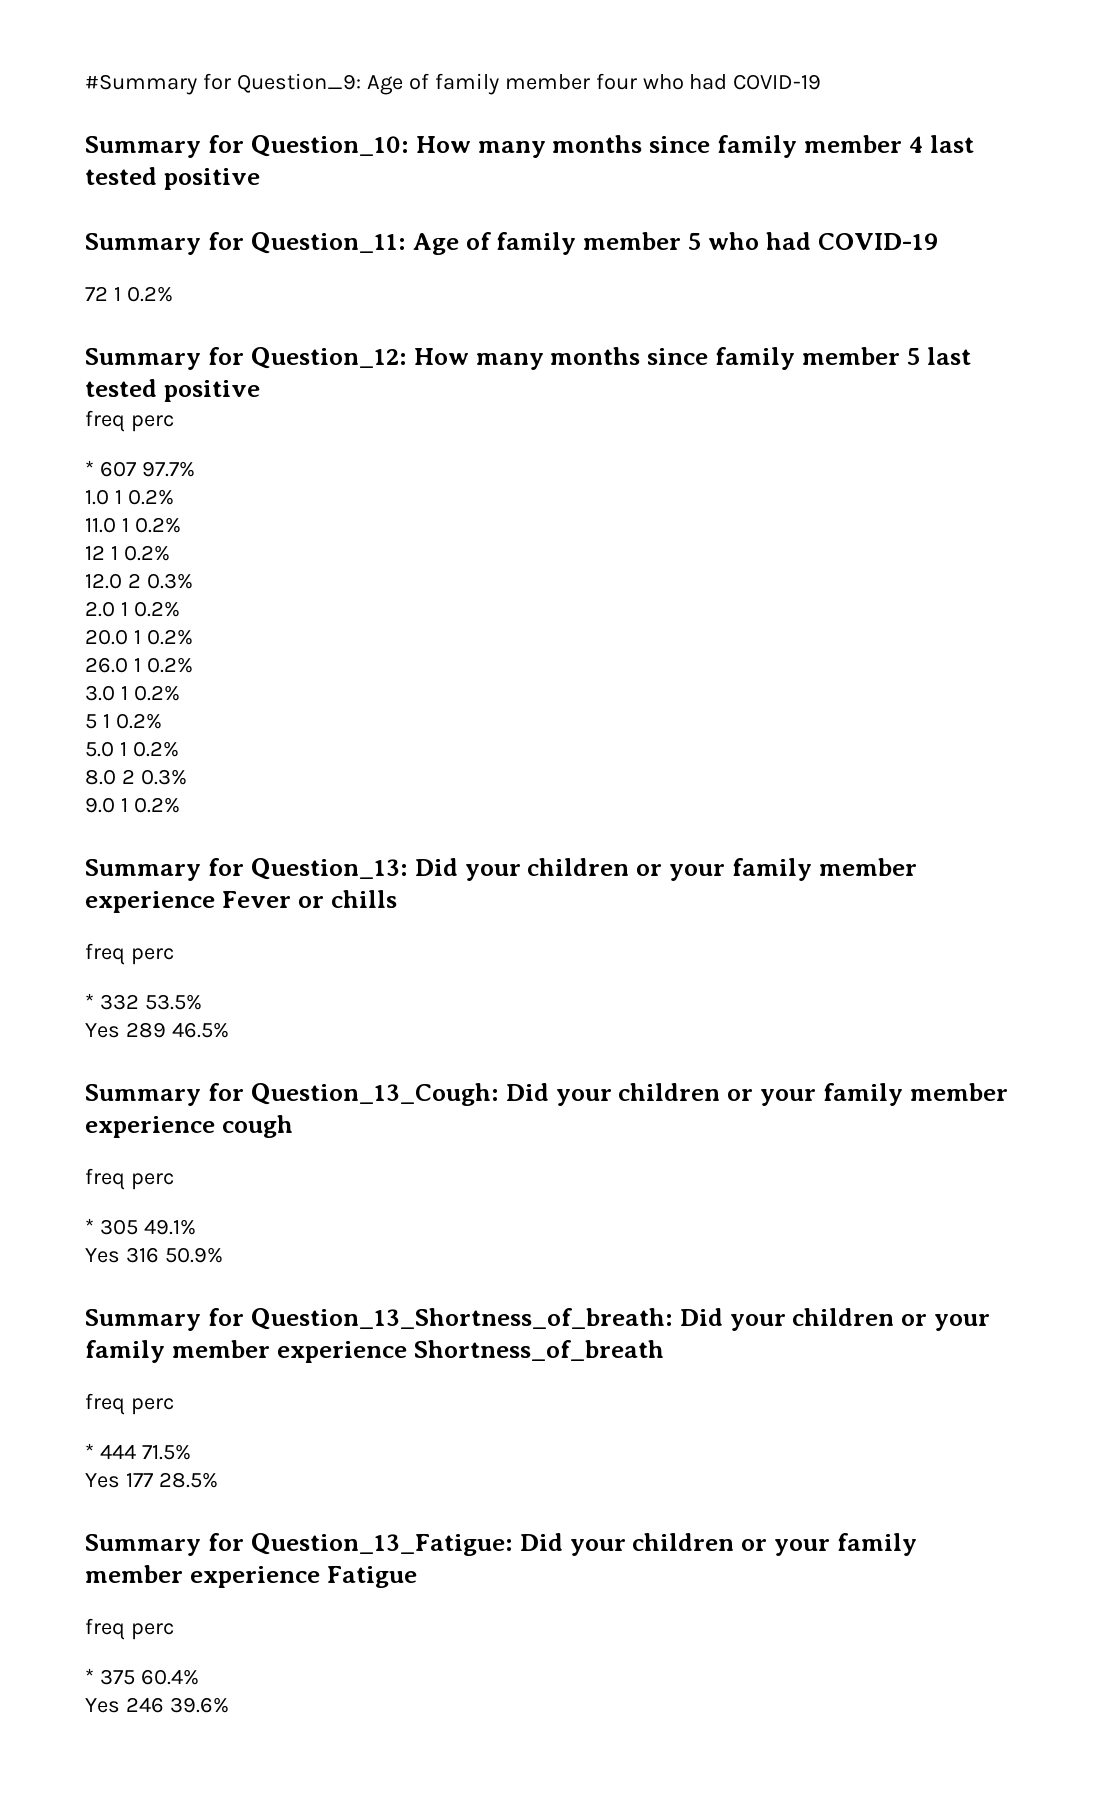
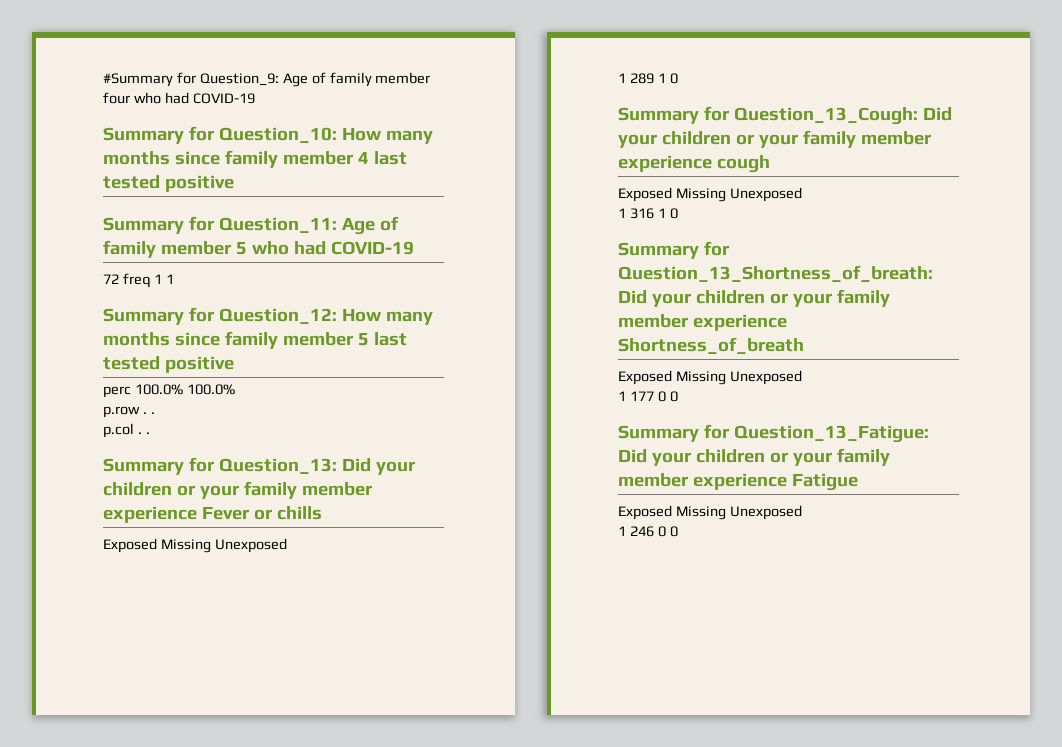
- 72 1 0.2%
+ 72 freq 1 1
  Summary for Question_12: How many months since family member 5 last tested positive
- freq perc
- * 607 97.7%
- 1.0 1 0.2%
- 11.0 1 0.2%
- 12 1 0.2%
- 12.0 2 0.3%
- 2.0 1 0.2%
- 20.0 1 0.2%
- 26.0 1 0.2%
- 3.0 1 0.2%
- 5 1 0.2%
- 5.0 1 0.2%
- 8.0 2 0.3%
- 9.0 1 0.2%
+ perc 100.0% 100.0%
+ p.row . .
+ p.col . .
  Summary for Question_13: Did your children or your family member experience Fever or chills
- freq perc
- * 332 53.5%
- Yes 289 46.5%
+ Exposed Missing Unexposed
+ 1 289 1 0
  Summary for Question_13_Cough: Did your children or your family member experience cough
- freq perc
- * 305 49.1%
- Yes 316 50.9%
+ Exposed Missing Unexposed
+ 1 316 1 0
  Summary for Question_13_Shortness_of_breath: Did your children or your family member experience Shortness_of_breath
- freq perc
- * 444 71.5%
- Yes 177 28.5%
+ Exposed Missing Unexposed
+ 1 177 0 0
  Summary for Question_13_Fatigue: Did your children or your family member experience Fatigue
- freq perc
- * 375 60.4%
- Yes 246 39.6%
+ Exposed Missing Unexposed
+ 1 246 0 0

